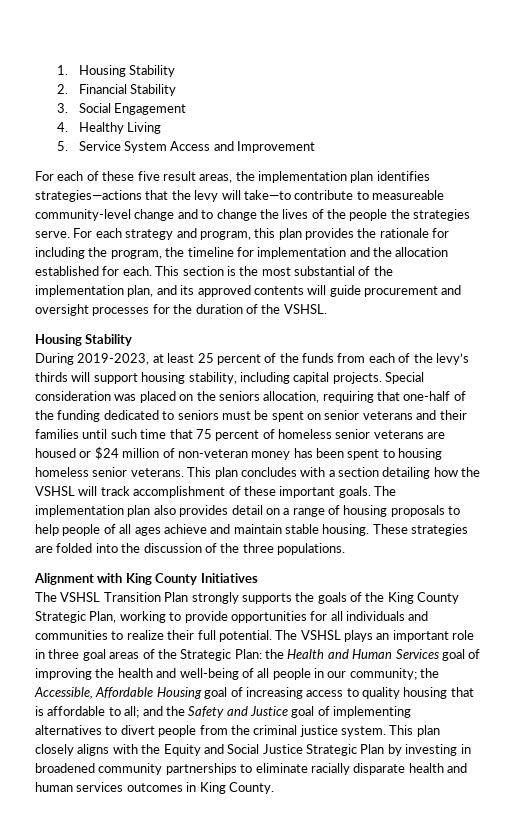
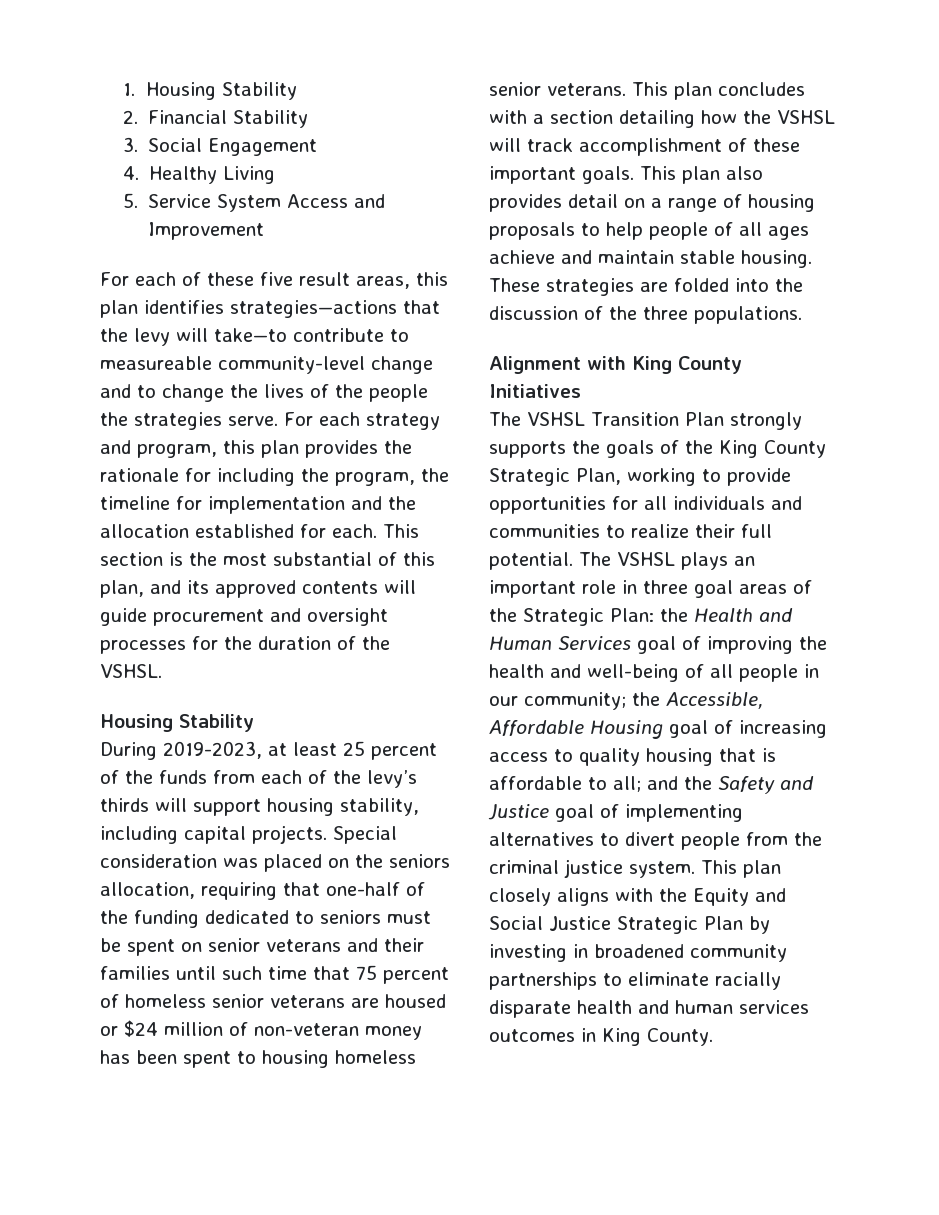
- For each of these five result areas, the implementation plan identifies strategies—actions that the levy will take—to contribute to measureable community-level change and to change the lives of the people the strategies serve.
+ For each of these five result areas, this plan identifies strategies—actions that the levy will take—to contribute to measureable community-level change and to change the lives of the people the strategies serve.
- This section is the most substantial of the implementation plan, and its approved contents will guide procurement and oversight processes for the duration of the VSHSL.
+ This section is the most substantial of this plan, and its approved contents will guide procurement and oversight processes for the duration of the VSHSL.
- The implementation plan also provides detail on a range of housing proposals to help people of all ages achieve and maintain stable housing.
+ This plan also provides detail on a range of housing proposals to help people of all ages achieve and maintain stable housing.

